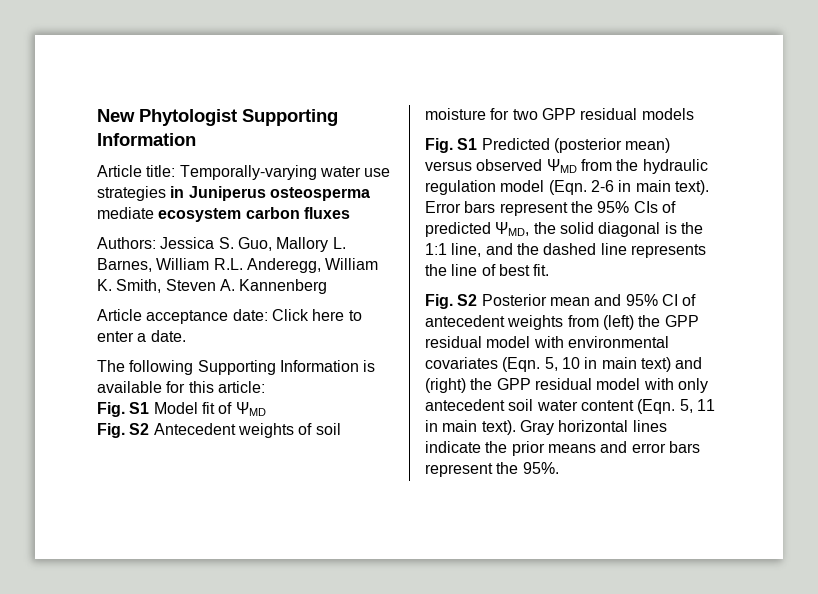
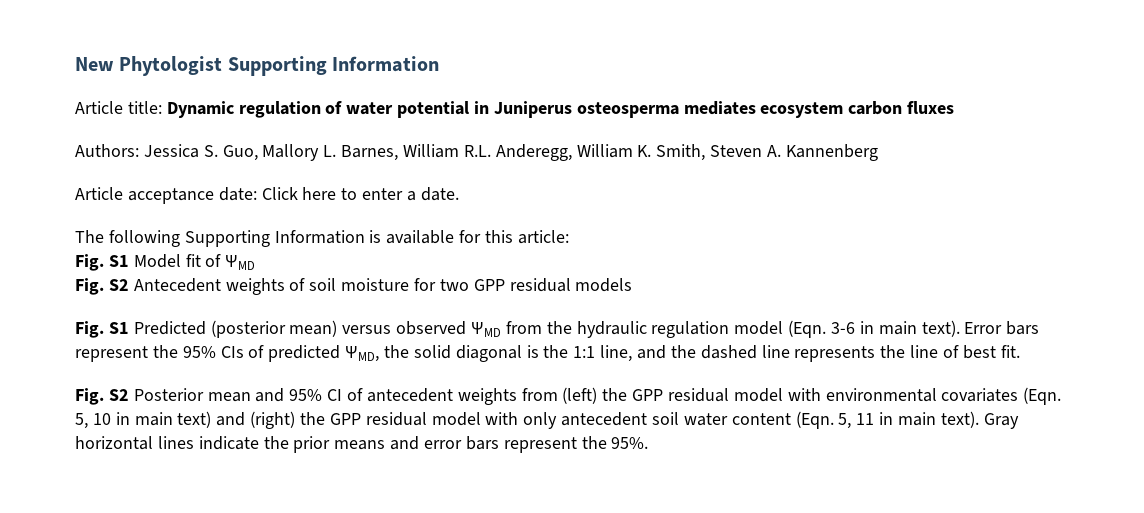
- Article title: Temporally-varying water use strategies in Juniperus osteosperma mediate ecosystem carbon fluxes
+ Article title: Dynamic regulation of water potential in Juniperus osteosperma mediates ecosystem carbon fluxes
- Fig. S1 Predicted (posterior mean) versus observed ΨMD from the hydraulic regulation model (Eqn. 2-6 in main text).
+ Fig. S1 Predicted (posterior mean) versus observed ΨMD from the hydraulic regulation model (Eqn. 3-6 in main text).

